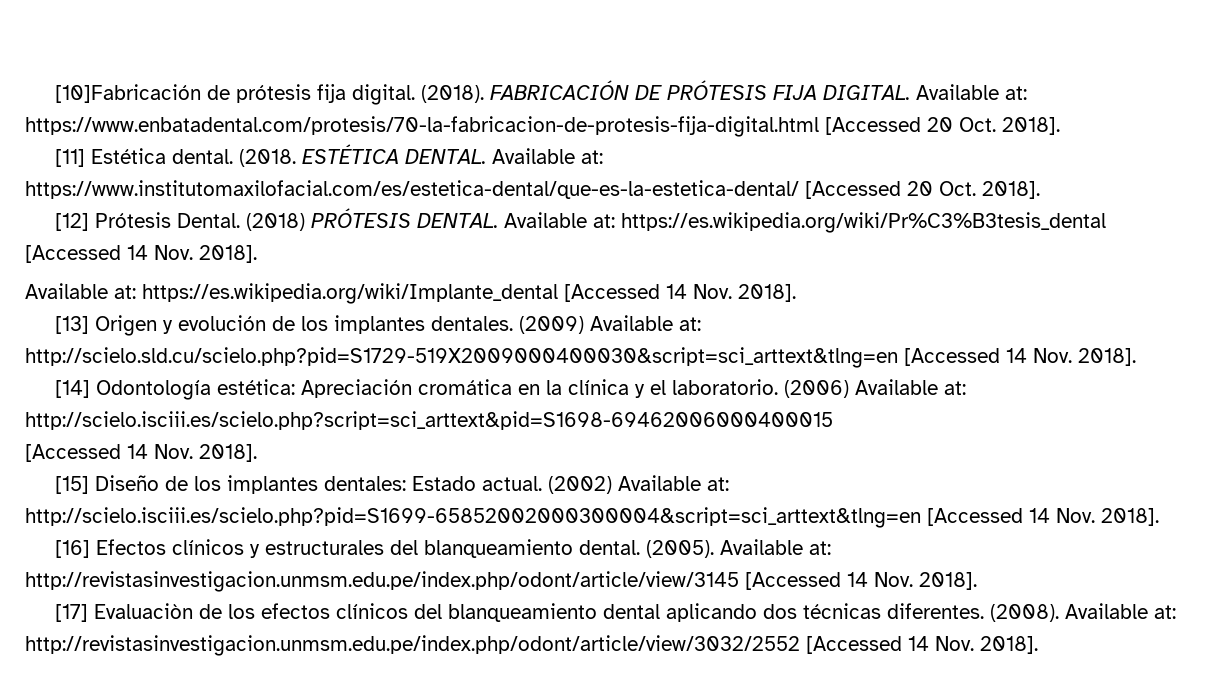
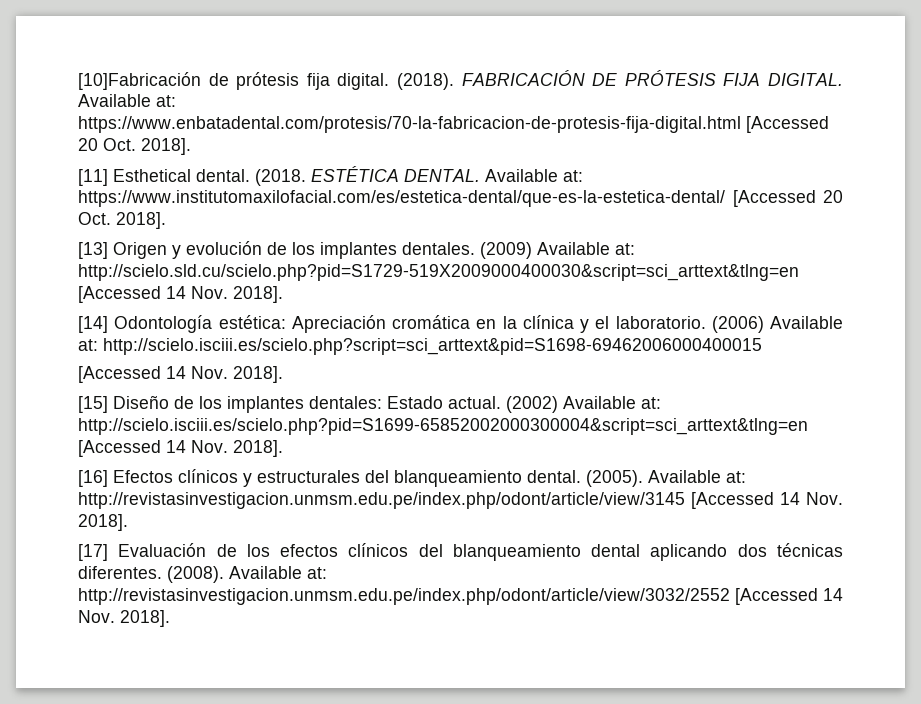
- [11] Estética dental.
+ [11] Esthetical dental.
- [12] Prótesis Dental. (2018) PRÓTESIS DENTAL. Available at: https://es.wikipedia.org/wiki/Pr%C3%B3tesis_dental [Accessed 14 Nov. 2018].
- Available at: https://es.wikipedia.org/wiki/Implante_dental [Accessed 14 Nov. 2018].
- [17] Evaluaciòn de los efectos clínicos del blanqueamiento dental aplicando dos técnicas diferentes.
+ [17] Evaluación de los efectos clínicos del blanqueamiento dental aplicando dos técnicas diferentes.

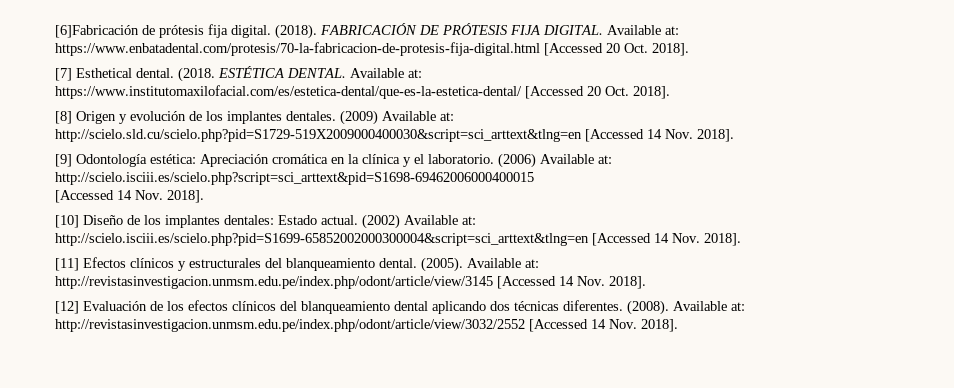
- [10]Fabricación de prótesis fija digital.
+ [6]Fabricación de prótesis fija digital.
- [11] Esthetical dental.
+ [7] Esthetical dental.
- [13] Origen y evolución de los implantes dentales.
+ [8] Origen y evolución de los implantes dentales.
- [14] Odontología estética: Apreciación cromática en la clínica y el laboratorio.
+ [9] Odontología estética: Apreciación cromática en la clínica y el laboratorio.
- [15] Diseño de los implantes dentales: Estado actual.
+ [10] Diseño de los implantes dentales: Estado actual.
- [16] Efectos clínicos y estructurales del blanqueamiento dental.
+ [11] Efectos clínicos y estructurales del blanqueamiento dental.
- [17] Evaluación de los efectos clínicos del blanqueamiento dental aplicando dos técnicas diferentes.
+ [12] Evaluación de los efectos clínicos del blanqueamiento dental aplicando dos técnicas diferentes.

